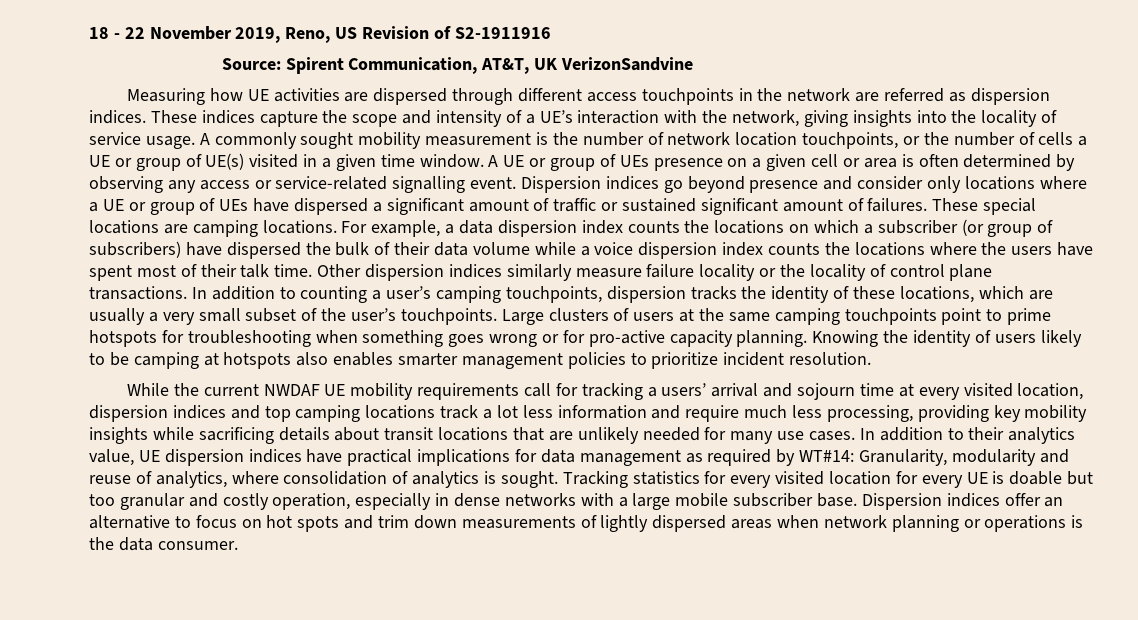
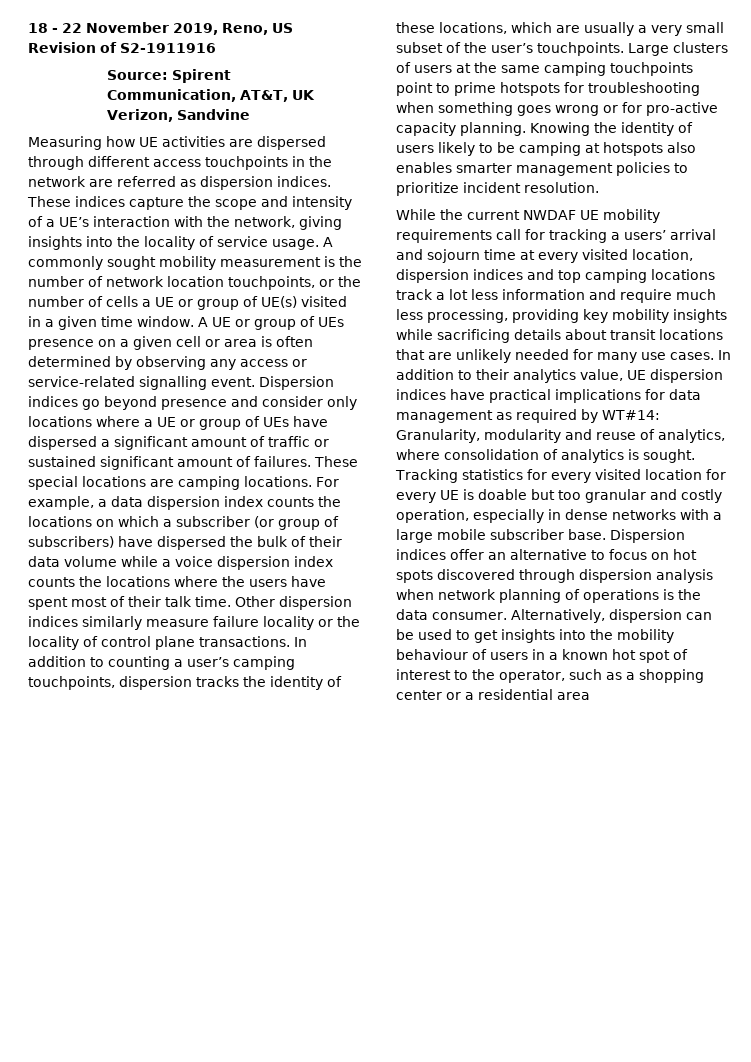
- Source: Spirent Communication, AT&T, UK VerizonSandvine
+ Source: Spirent Communication, AT&T, UK Verizon, Sandvine
- Dispersion indices offer an alternative to focus on hot spots and trim down measurements of lightly dispersed areas when network planning or operations is the data consumer.
+ Dispersion indices offer an alternative to focus on hot spots discovered through dispersion analysis when network planning of operations is the data consumer.
+ Alternatively, dispersion can be used to get insights into the mobility behaviour of users in a known hot spot of interest to the operator, such as a shopping center or a residential area

